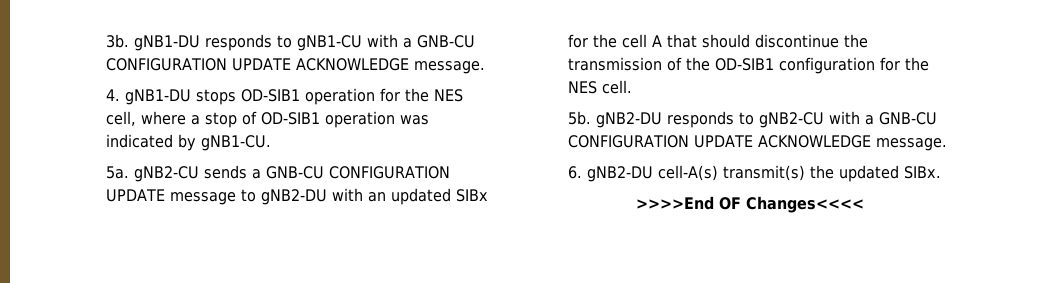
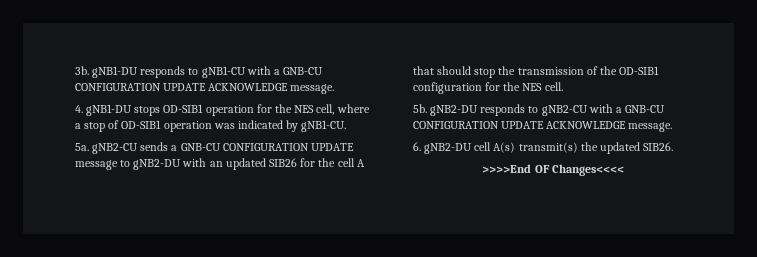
- 5a. gNB2-CU sends a GNB-CU CONFIGURATION UPDATE message to gNB2-DU with an updated SIBx for the cell A that should discontinue the transmission of the OD-SIB1 configuration for the NES cell.
+ 5a. gNB2-CU sends a GNB-CU CONFIGURATION UPDATE message to gNB2-DU with an updated SIB26 for the cell A that should stop the transmission of the OD-SIB1 configuration for the NES cell.
- 6. gNB2-DU cell-A(s) transmit(s) the updated SIBx.
+ 6. gNB2-DU cell A(s) transmit(s) the updated SIB26.

